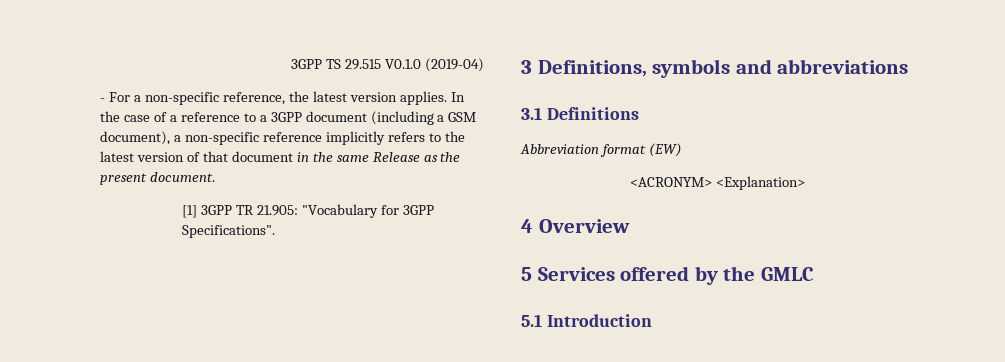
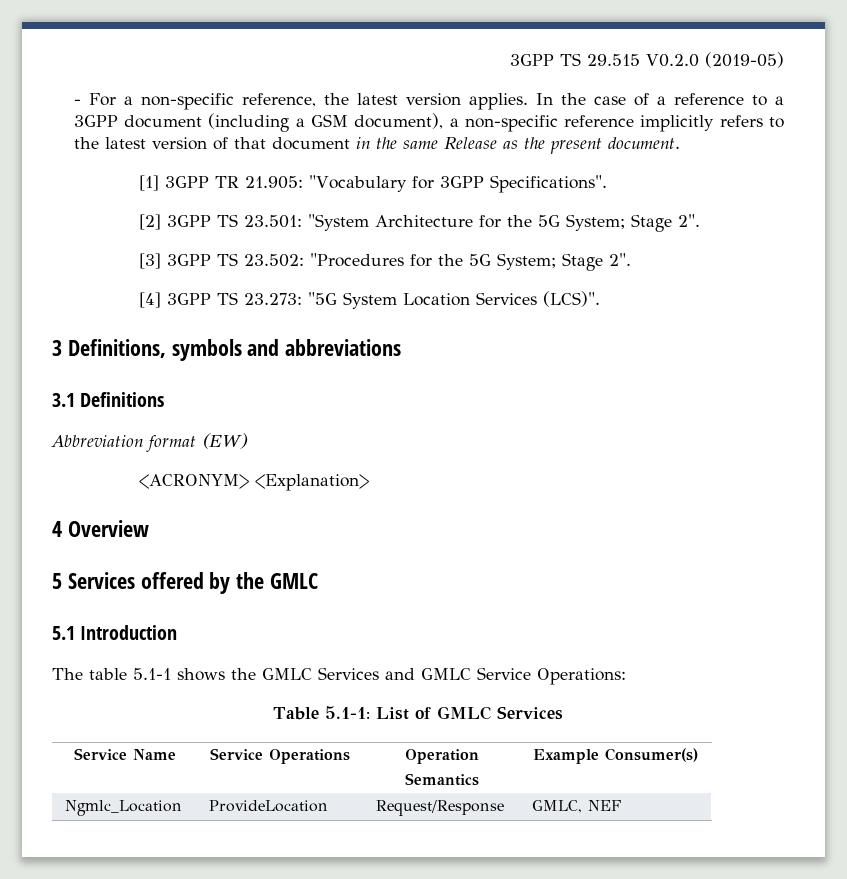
- 3GPP TS 29.515 V0.1.0 (2019-04)
+ 3GPP TS 29.515 V0.2.0 (2019-05)
+ [2] 3GPP TS 23.501: "System Architecture for the 5G System; Stage 2".
+ [3] 3GPP TS 23.502: "Procedures for the 5G System; Stage 2".
+ [4] 3GPP TS 23.273: "5G System Location Services (LCS)".
+ The table 5.1-1 shows the GMLC Services and GMLC Service Operations:
+ Table 5.1-1: List of GMLC Services
+ Service Name | Service Operations | Operation
+ Semantics | Example Consumer(s)
+ Ngmlc_Location | ProvideLocation | Request/Response | GMLC, NEF

